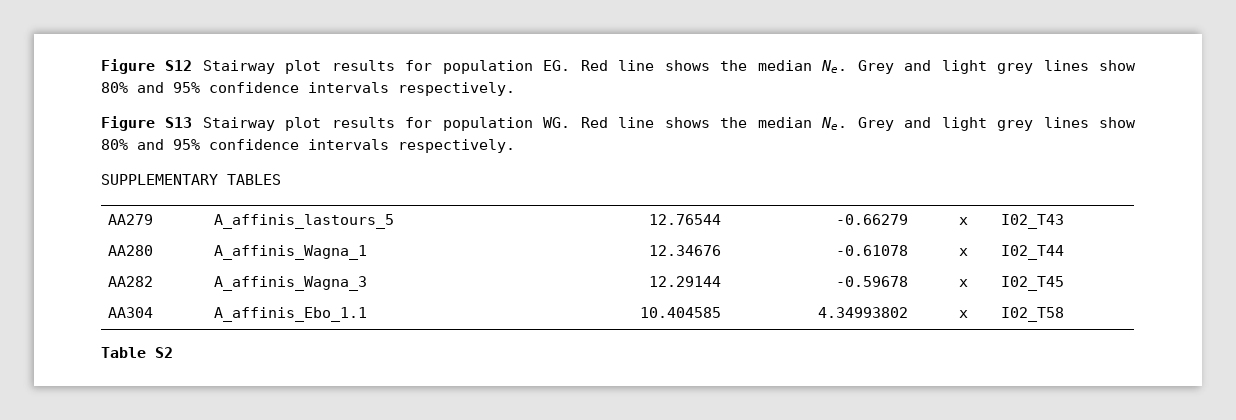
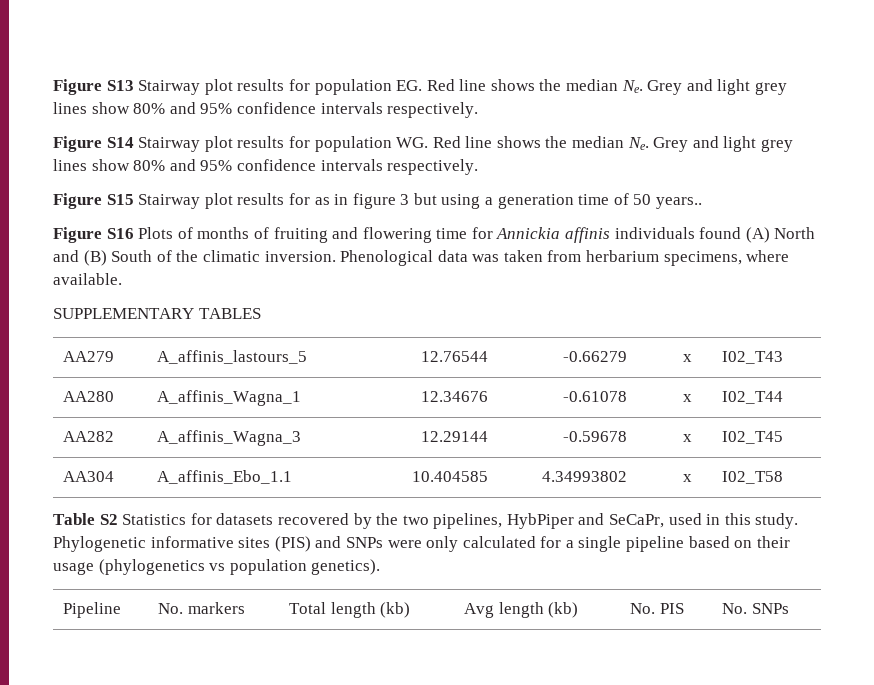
- Figure S12 Stairway plot results for population EG. Red line shows the median Ne. Grey and light grey lines show 80% and 95% confidence intervals respectively.
+ Figure S13 Stairway plot results for population EG. Red line shows the median Ne. Grey and light grey lines show 80% and 95% confidence intervals respectively.
- Figure S13 Stairway plot results for population WG. Red line shows the median Ne. Grey and light grey lines show 80% and 95% confidence intervals respectively.
+ Figure S14 Stairway plot results for population WG. Red line shows the median Ne. Grey and light grey lines show 80% and 95% confidence intervals respectively.
+ Figure S15 Stairway plot results for as in figure 3 but using a generation time of 50 years..
+ Figure S16 Plots of months of fruiting and flowering time for Annickia affinis individuals found (A) North and (B) South of the climatic inversion. Phenological data was taken from herbarium specimens, where available.
- Table S2
+ Table S2 Statistics for datasets recovered by the two pipelines, HybPiper and SeCaPr, used in this study. Phylogenetic informative sites (PIS) and SNPs were only calculated for a single pipeline based on their usage (phylogenetics vs population genetics).
+ Pipeline | No. markers | Total length (kb) | Avg length (kb) | No. PIS | No. SNPs

